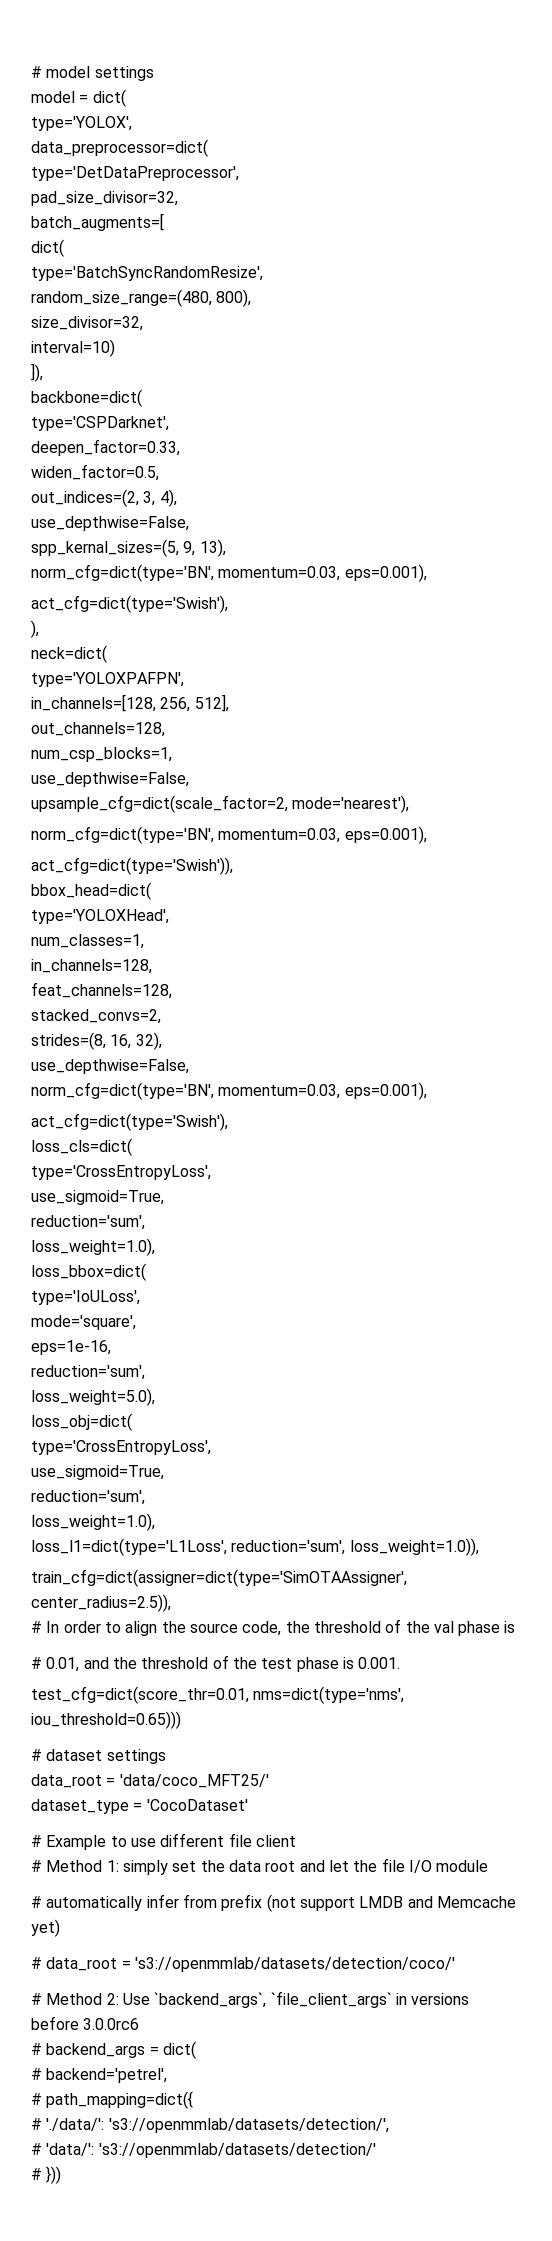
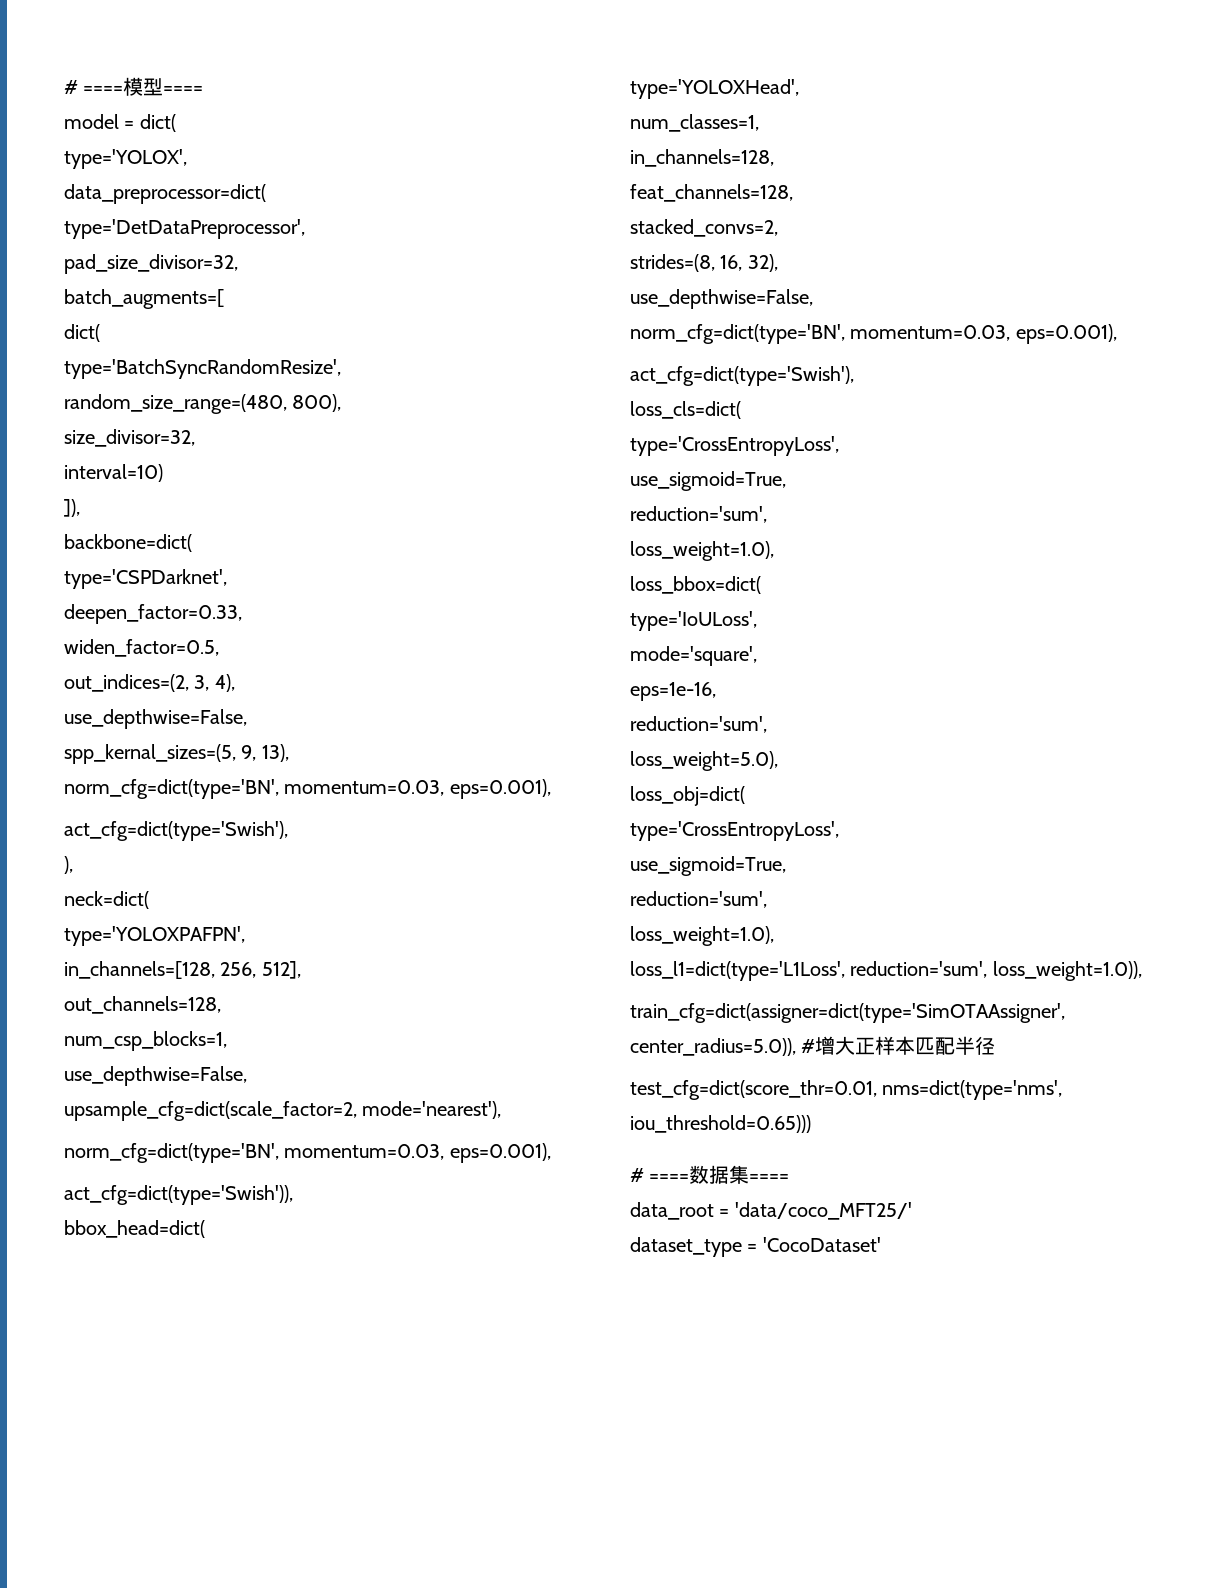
- # model settings
+ # ====模型====
- train_cfg=dict(assigner=dict(type='SimOTAAssigner', center_radius=2.5)),
- # In order to align the source code, the threshold of the val phase is
- # 0.01, and the threshold of the test phase is 0.001.
+ train_cfg=dict(assigner=dict(type='SimOTAAssigner', center_radius=5.0)), #增大正样本匹配半径
- # dataset settings
+ # ====数据集====
- # Example to use different file client
- # Method 1: simply set the data root and let the file I/O module
- # automatically infer from prefix (not support LMDB and Memcache yet)
- # data_root = 's3://openmmlab/datasets/detection/coco/'
- # Method 2: Use `backend_args`, `file_client_args` in versions before 3.0.0rc6
- # backend_args = dict(
- # backend='petrel',
- # path_mapping=dict({
- # './data/': 's3://openmmlab/datasets/detection/',
- # 'data/': 's3://openmmlab/datasets/detection/'
- # }))

